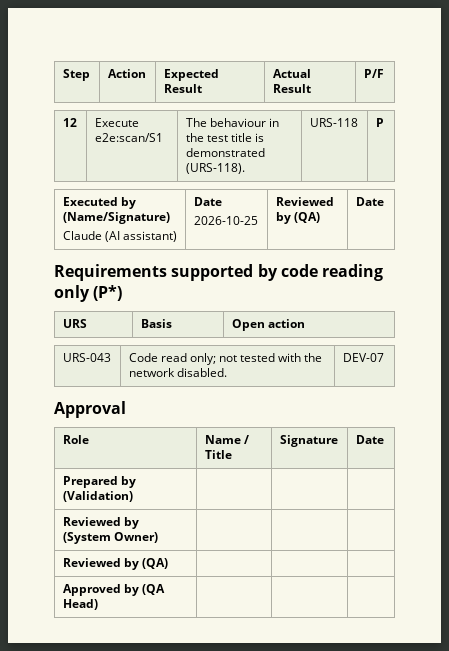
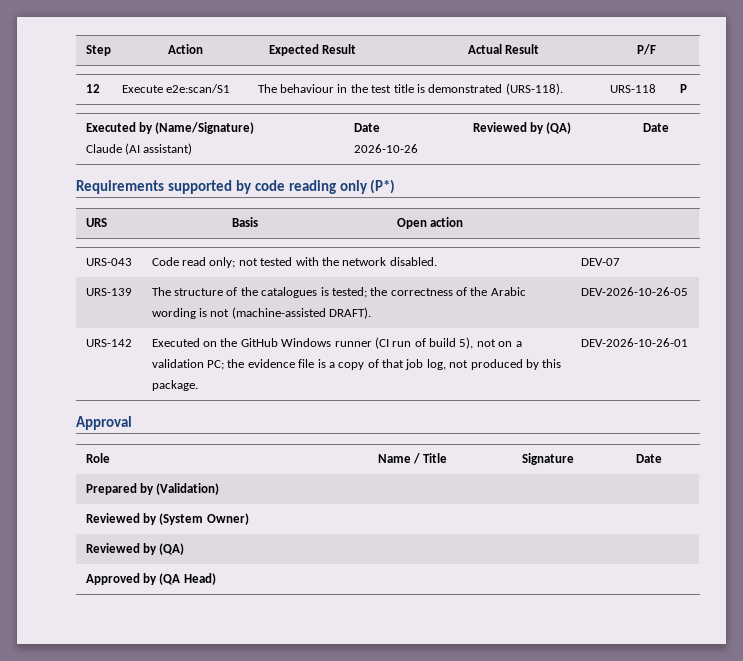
  Executed by (Name/Signature)
  Claude (AI assistant) | Date
- 2026-10-25 | Reviewed by (QA) | Date
+ 2026-10-26 | Reviewed by (QA) | Date
+ URS-139 | The structure of the catalogues is tested; the correctness of the Arabic wording is not (machine-assisted DRAFT). | DEV-2026-10-26-05
+ URS-142 | Executed on the GitHub Windows runner (CI run of build 5), not on a validation PC; the evidence file is a copy of that job log, not produced by this package. | DEV-2026-10-26-01

